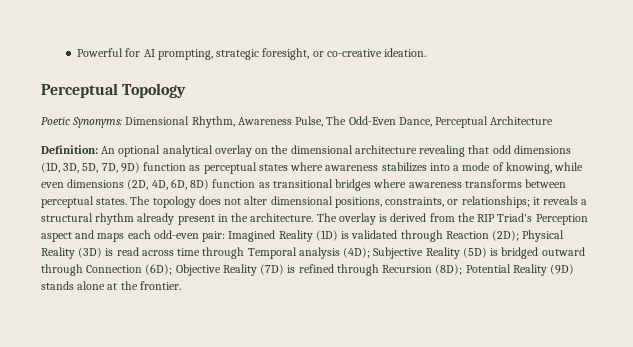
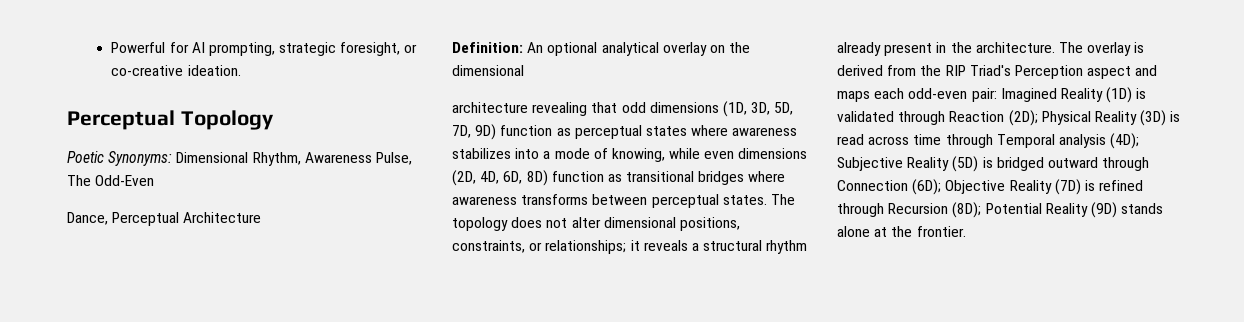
- Poetic Synonyms: Dimensional Rhythm, Awareness Pulse, The Odd-Even Dance, Perceptual Architecture
+ Poetic Synonyms: Dimensional Rhythm, Awareness Pulse, The Odd-Even
+ Dance, Perceptual Architecture
- Definition: An optional analytical overlay on the dimensional architecture revealing that odd dimensions (1D, 3D, 5D, 7D, 9D) function as perceptual states where awareness stabilizes into a mode of knowing, while even dimensions (2D, 4D, 6D, 8D) function as transitional bridges where awareness transforms between perceptual states.
+ Definition: An optional analytical overlay on the dimensional
+ architecture revealing that odd dimensions (1D, 3D, 5D, 7D, 9D) function as perceptual states where awareness stabilizes into a mode of knowing, while even dimensions (2D, 4D, 6D, 8D) function as transitional bridges where awareness transforms between perceptual states.

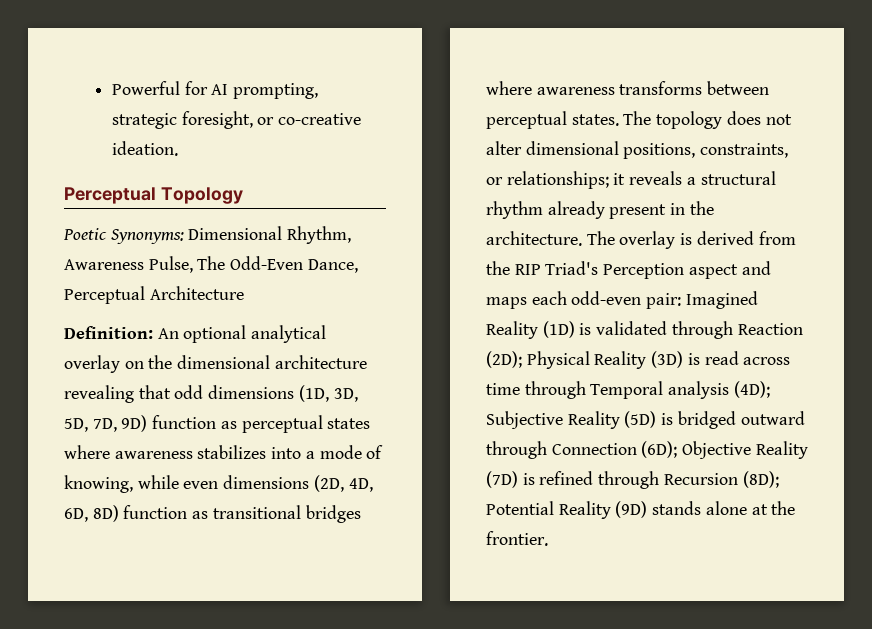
- Poetic Synonyms: Dimensional Rhythm, Awareness Pulse, The Odd-Even
- Dance, Perceptual Architecture
+ Poetic Synonyms: Dimensional Rhythm, Awareness Pulse, The Odd-Even Dance, Perceptual Architecture
- Definition: An optional analytical overlay on the dimensional
- architecture revealing that odd dimensions (1D, 3D, 5D, 7D, 9D) function as perceptual states where awareness stabilizes into a mode of knowing, while even dimensions (2D, 4D, 6D, 8D) function as transitional bridges where awareness transforms between perceptual states.
+ Definition: An optional analytical overlay on the dimensional architecture revealing that odd dimensions (1D, 3D, 5D, 7D, 9D) function as perceptual states where awareness stabilizes into a mode of knowing, while even dimensions (2D, 4D, 6D, 8D) function as transitional bridges where awareness transforms between perceptual states.

